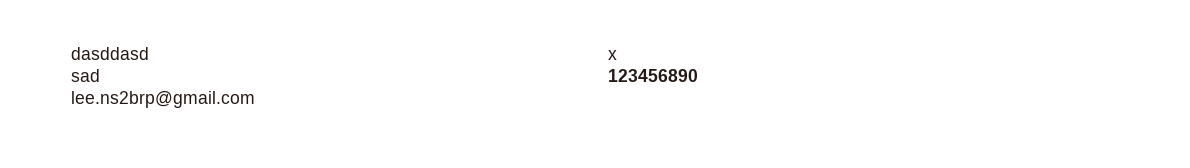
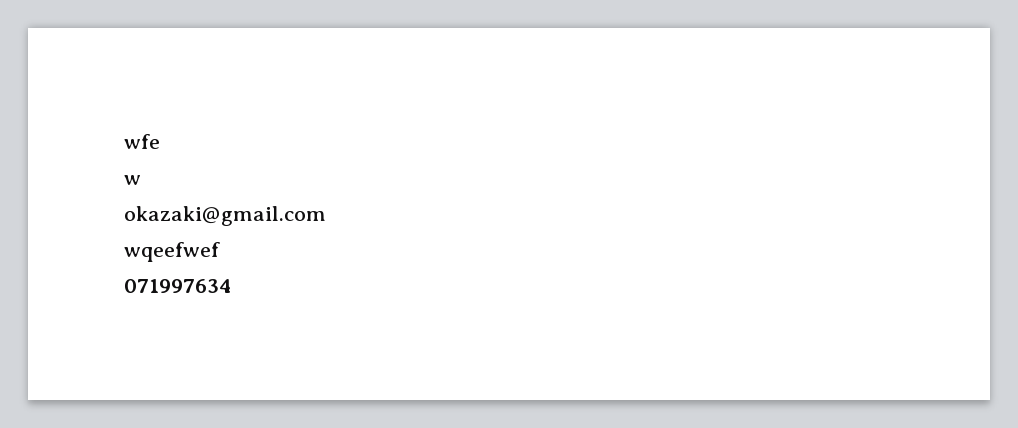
- dasddasd
- sad
- lee.ns2brp@gmail.com
- x
- 123456890
+ wfe
+ w
+ okazaki@gmail.com
+ wqeefwef
+ 071997634

